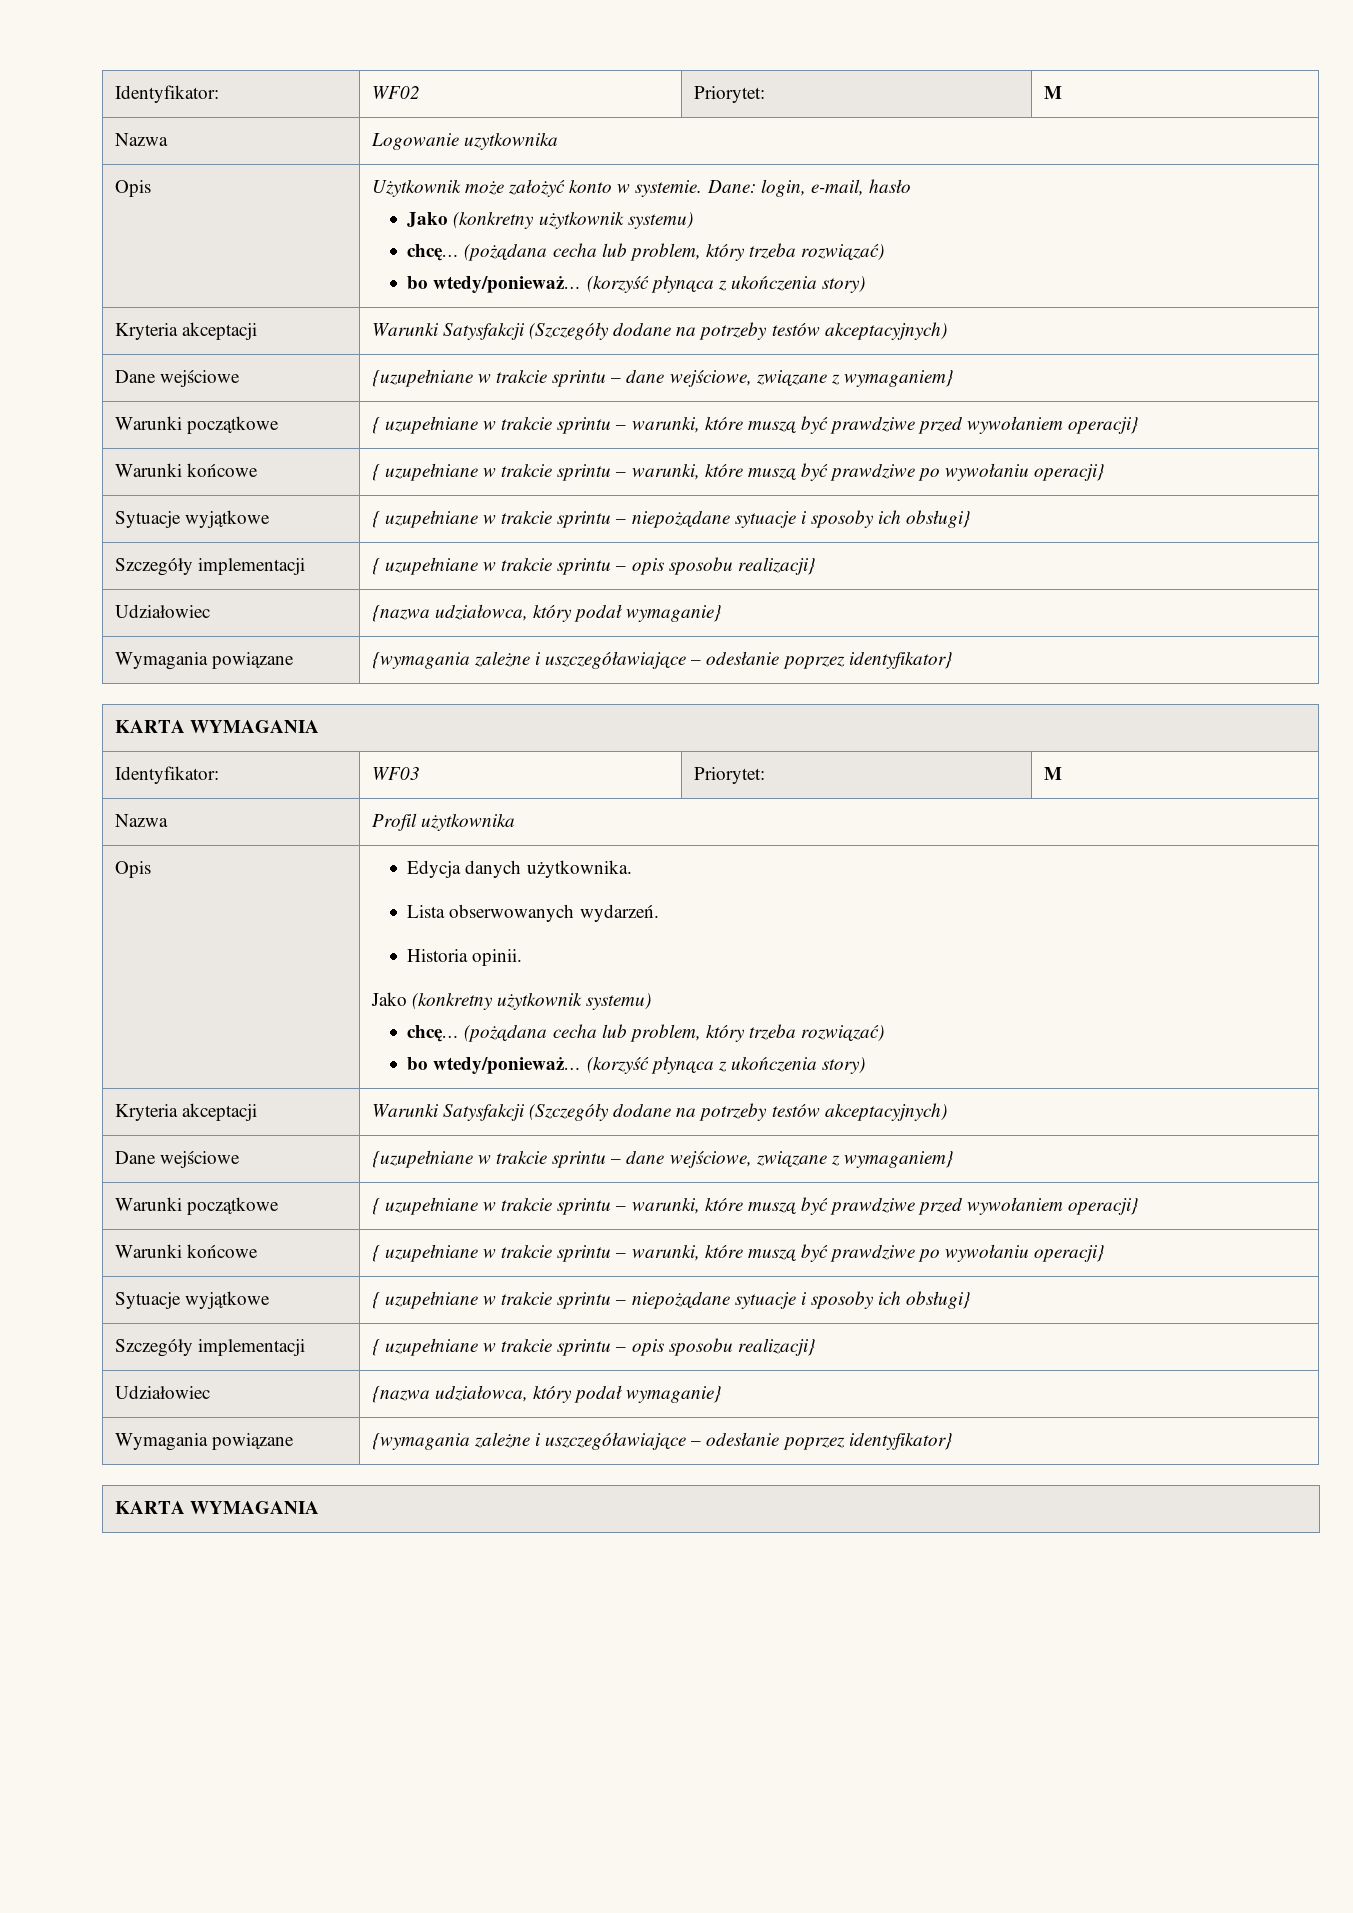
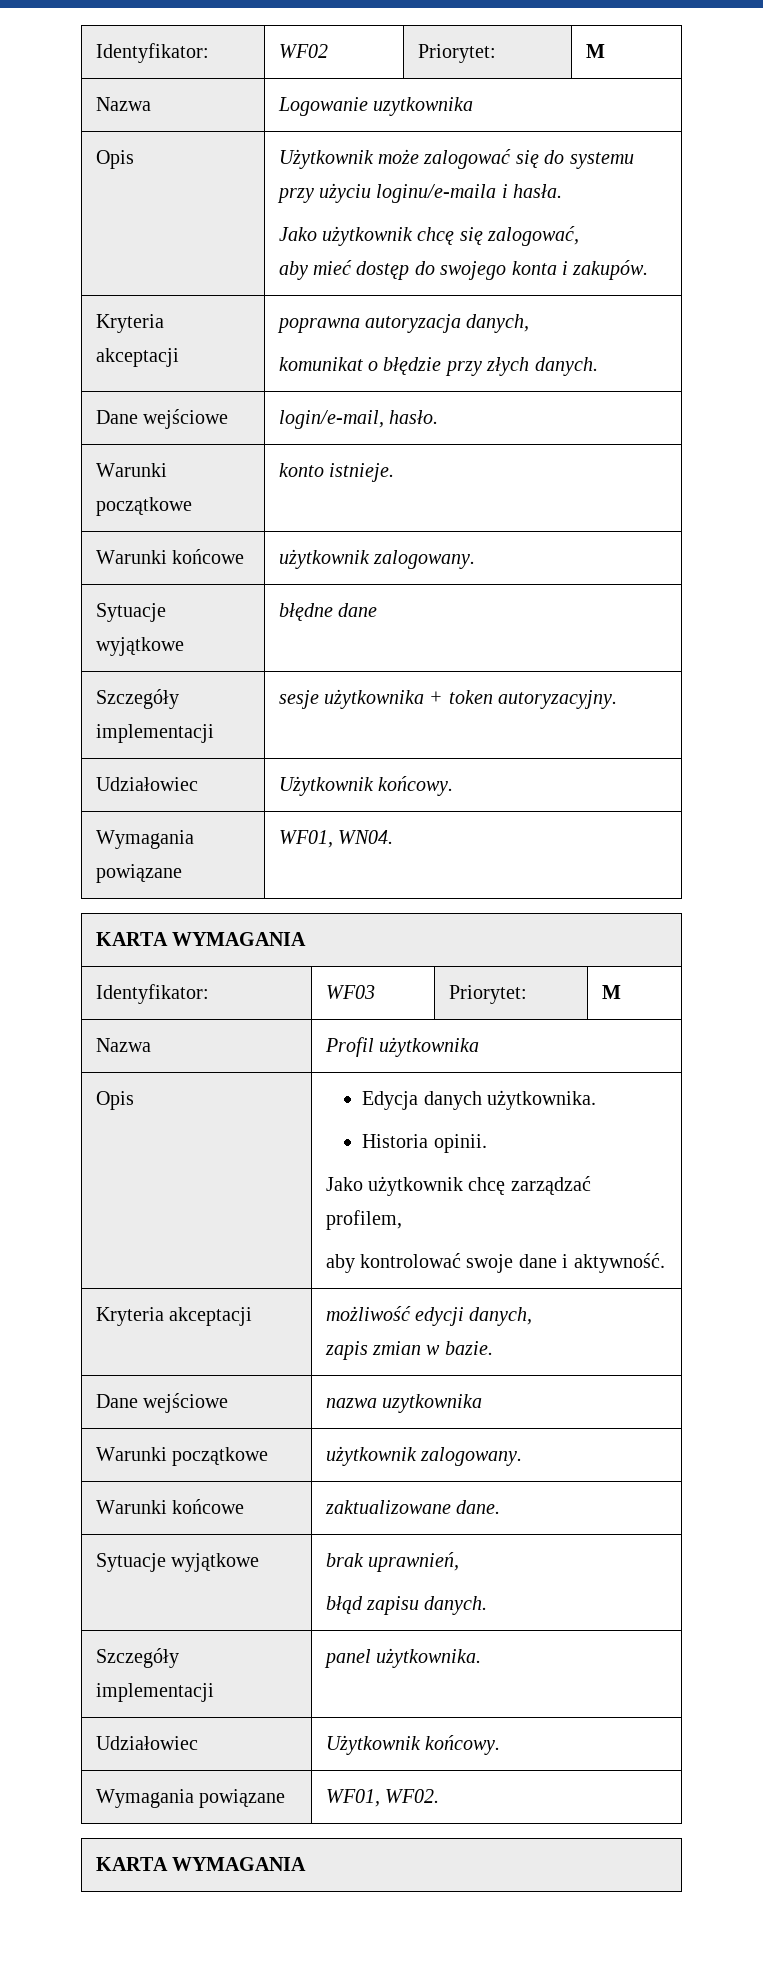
- Opis | Użytkownik może założyć konto w systemie. Dane: login, e-mail, hasło
- Jako (konkretny użytkownik systemu)
- chcę… (pożądana cecha lub problem, który trzeba rozwiązać)
- bo wtedy/ponieważ… (korzyść płynąca z ukończenia story)
- Kryteria akceptacji | Warunki Satysfakcji (Szczegóły dodane na potrzeby testów akceptacyjnych)
- Dane wejściowe | {uzupełniane w trakcie sprintu – dane wejściowe, związane z wymaganiem}
- Warunki początkowe | { uzupełniane w trakcie sprintu – warunki, które muszą być prawdziwe przed wywołaniem operacji}
- Warunki końcowe | { uzupełniane w trakcie sprintu – warunki, które muszą być prawdziwe po wywołaniu operacji}
- Sytuacje wyjątkowe | { uzupełniane w trakcie sprintu – niepożądane sytuacje i sposoby ich obsługi}
- Szczegóły implementacji | { uzupełniane w trakcie sprintu – opis sposobu realizacji}
- Udziałowiec | {nazwa udziałowca, który podał wymaganie}
- Wymagania powiązane | {wymagania zależne i uszczegóławiające – odesłanie poprzez identyfikator}
+ Opis | Użytkownik może zalogować się do systemu przy użyciu loginu/e-maila i hasła.
+ Jako użytkownik chcę się zalogować,
+ aby mieć dostęp do swojego konta i zakupów.
+ Kryteria akceptacji | poprawna autoryzacja danych,
+ komunikat o błędzie przy złych danych.
+ Dane wejściowe | login/e-mail, hasło.
+ Warunki początkowe | konto istnieje.
+ Warunki końcowe | użytkownik zalogowany.
+ Sytuacje wyjątkowe | błędne dane
+ Szczegóły implementacji | sesje użytkownika + token autoryzacyjny.
+ Udziałowiec | Użytkownik końcowy.
+ Wymagania powiązane | WF01, WN04.
  Opis | Edycja danych użytkownika.
- Lista obserwowanych wydarzeń.
  Historia opinii.
- Jako (konkretny użytkownik systemu)
- chcę… (pożądana cecha lub problem, który trzeba rozwiązać)
- bo wtedy/ponieważ… (korzyść płynąca z ukończenia story)
- Kryteria akceptacji | Warunki Satysfakcji (Szczegóły dodane na potrzeby testów akceptacyjnych)
- Dane wejściowe | {uzupełniane w trakcie sprintu – dane wejściowe, związane z wymaganiem}
- Warunki początkowe | { uzupełniane w trakcie sprintu – warunki, które muszą być prawdziwe przed wywołaniem operacji}
- Warunki końcowe | { uzupełniane w trakcie sprintu – warunki, które muszą być prawdziwe po wywołaniu operacji}
- Sytuacje wyjątkowe | { uzupełniane w trakcie sprintu – niepożądane sytuacje i sposoby ich obsługi}
- Szczegóły implementacji | { uzupełniane w trakcie sprintu – opis sposobu realizacji}
- Udziałowiec | {nazwa udziałowca, który podał wymaganie}
- Wymagania powiązane | {wymagania zależne i uszczegóławiające – odesłanie poprzez identyfikator}
+ Jako użytkownik chcę zarządzać profilem,
+ aby kontrolować swoje dane i aktywność.
+ Kryteria akceptacji | możliwość edycji danych,
+ zapis zmian w bazie.
+ Dane wejściowe | nazwa uzytkownika
+ Warunki początkowe | użytkownik zalogowany.
+ Warunki końcowe | zaktualizowane dane.
+ Sytuacje wyjątkowe | brak uprawnień,
+ błąd zapisu danych.
+ Szczegóły implementacji | panel użytkownika.
+ Udziałowiec | Użytkownik końcowy.
+ Wymagania powiązane | WF01, WF02.

